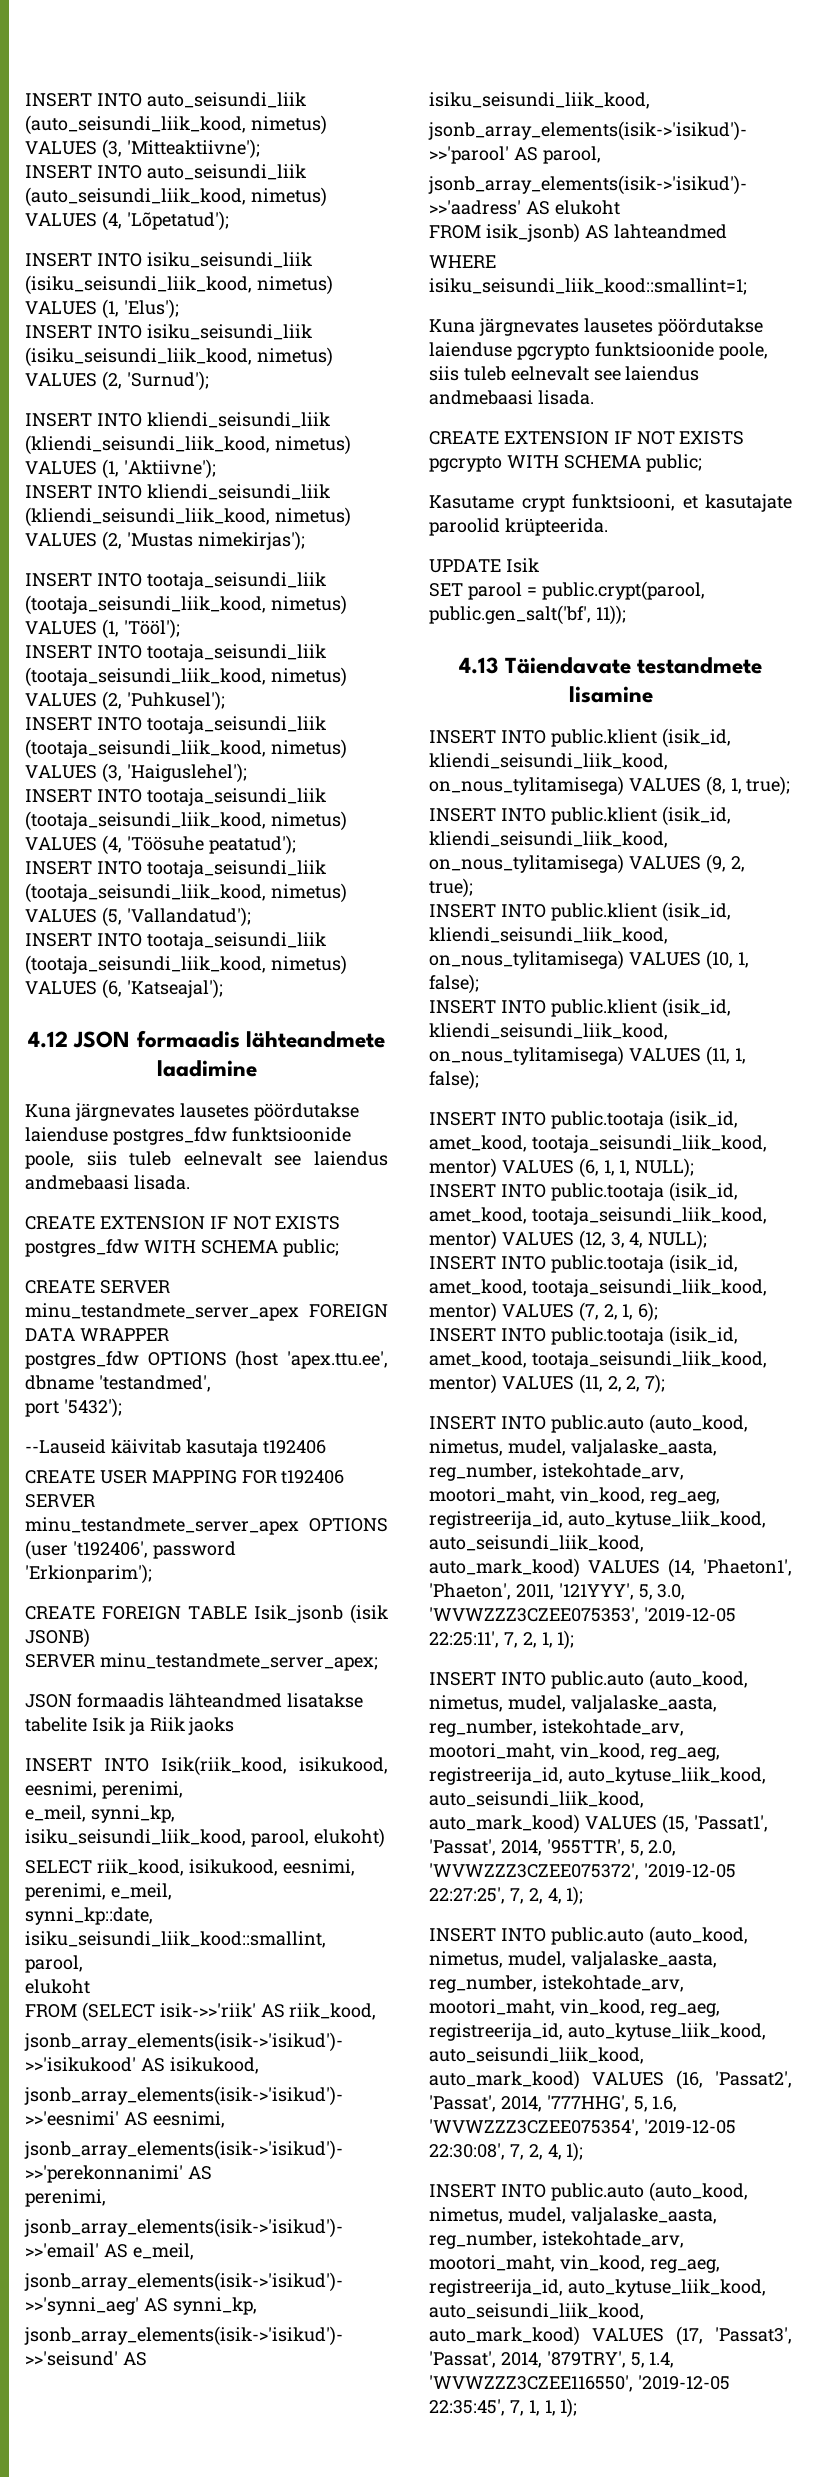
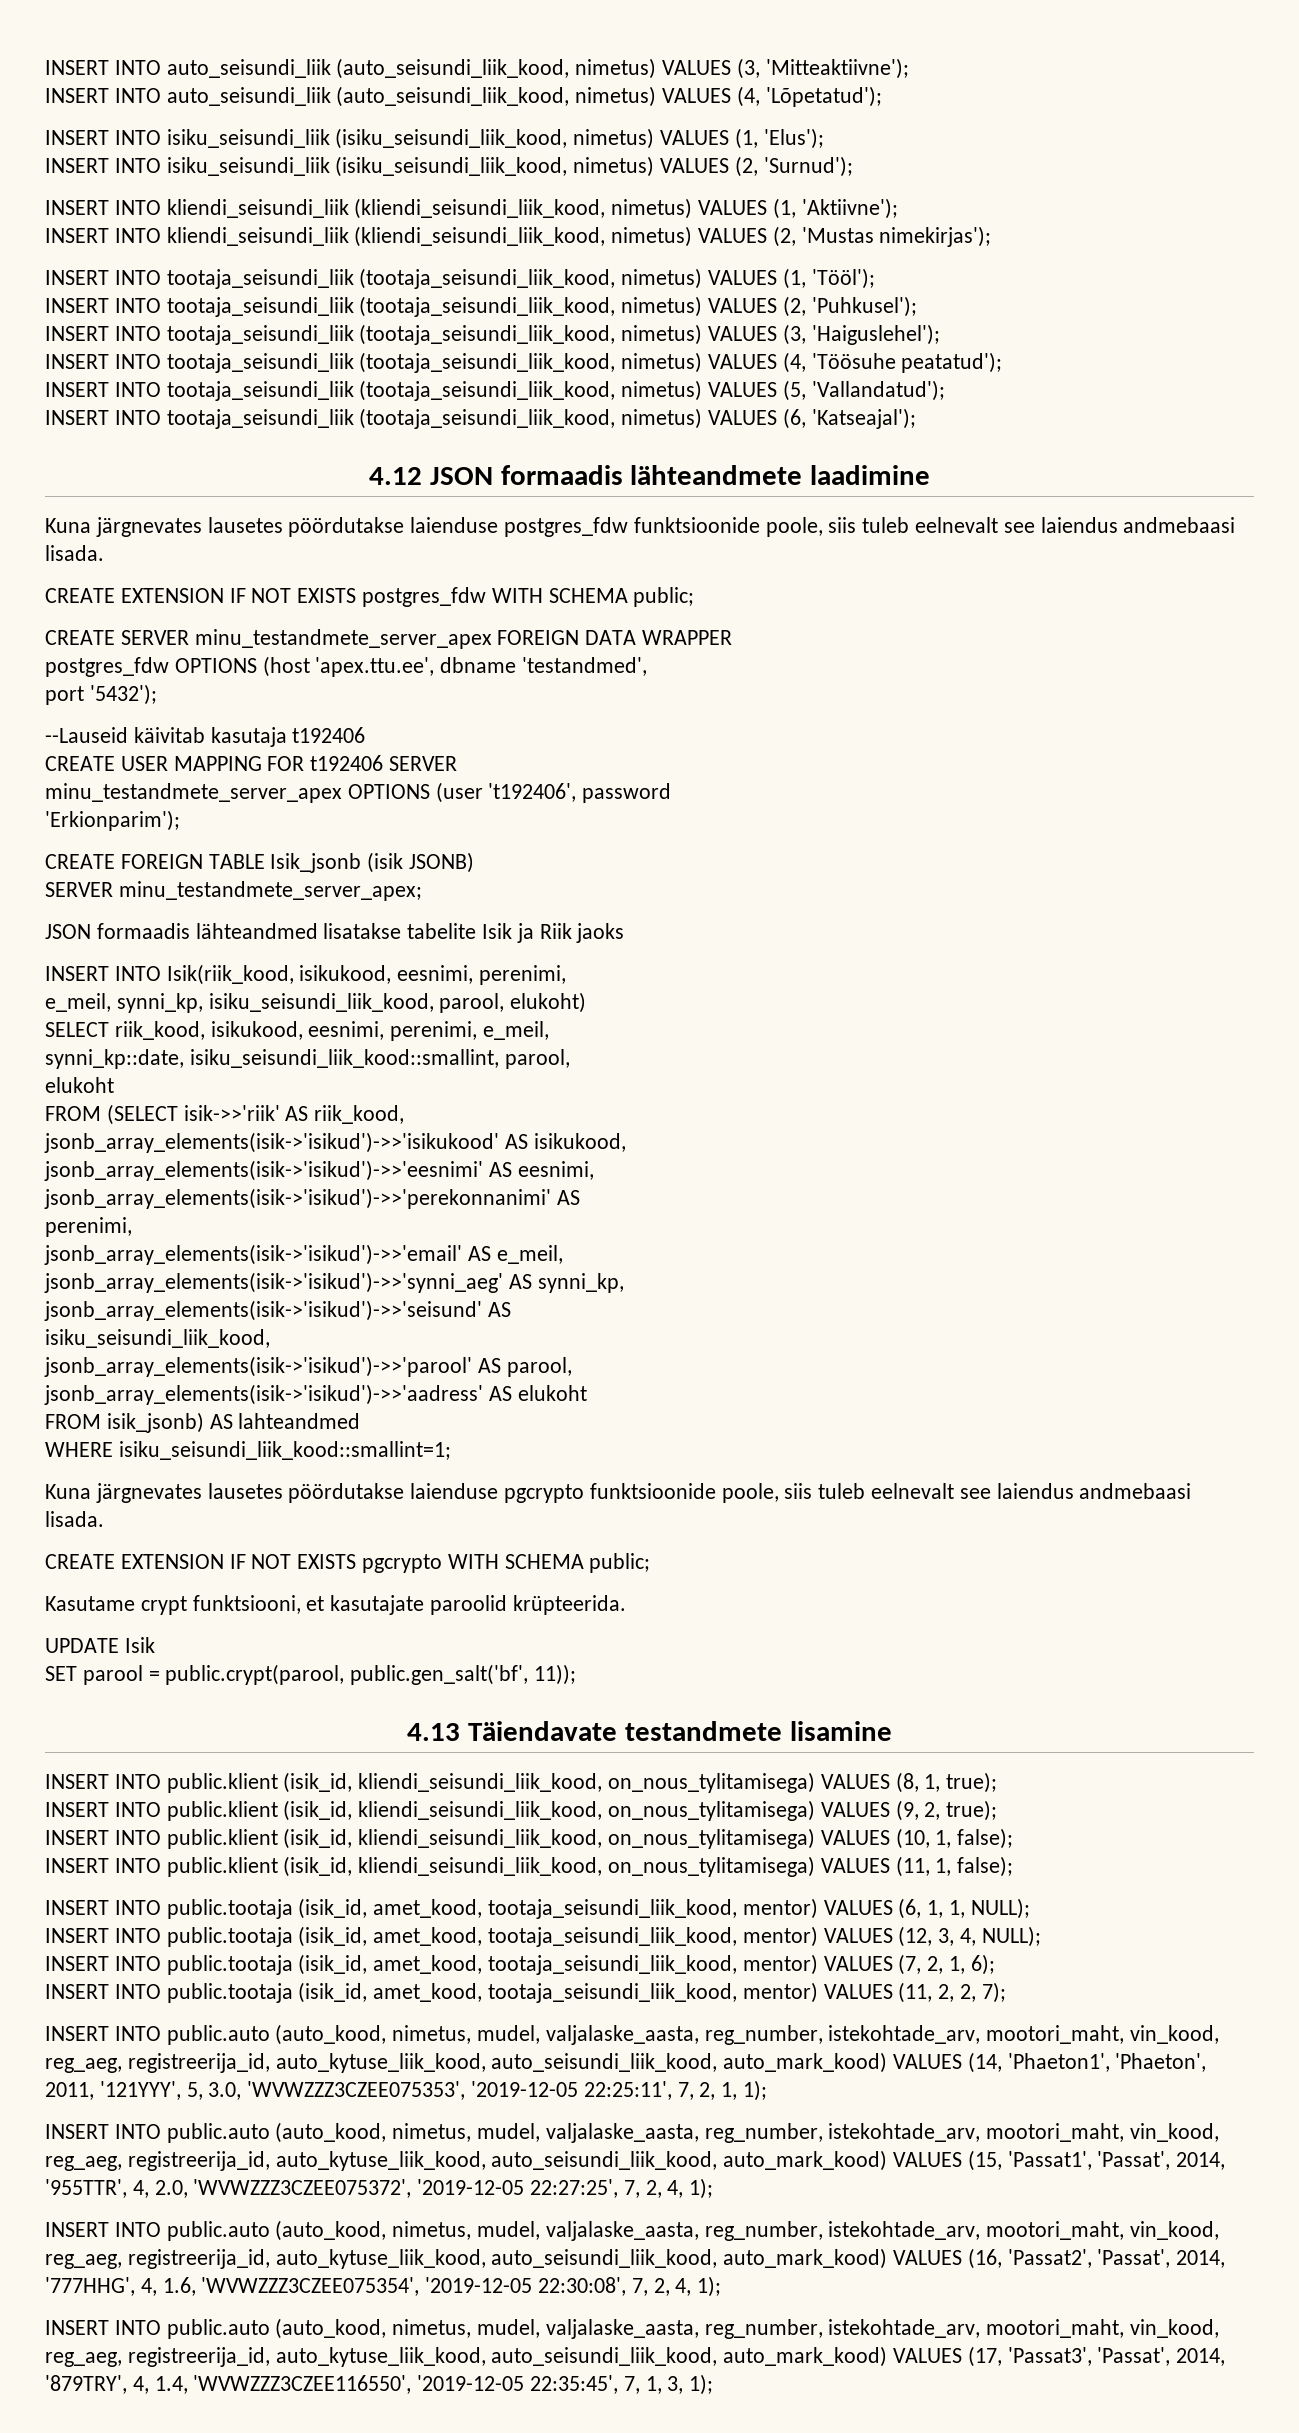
- INSERT INTO public.auto (auto_kood, nimetus, mudel, valjalaske_aasta, reg_number, istekohtade_arv, mootori_maht, vin_kood, reg_aeg, registreerija_id, auto_kytuse_liik_kood, auto_seisundi_liik_kood, auto_mark_kood) VALUES (15, 'Passat1', 'Passat', 2014, '955TTR', 5, 2.0, 'WVWZZZ3CZEE075372', '2019-12-05 22:27:25', 7, 2, 4, 1);
+ INSERT INTO public.auto (auto_kood, nimetus, mudel, valjalaske_aasta, reg_number, istekohtade_arv, mootori_maht, vin_kood, reg_aeg, registreerija_id, auto_kytuse_liik_kood, auto_seisundi_liik_kood, auto_mark_kood) VALUES (15, 'Passat1', 'Passat', 2014, '955TTR', 4, 2.0, 'WVWZZZ3CZEE075372', '2019-12-05 22:27:25', 7, 2, 4, 1);
- INSERT INTO public.auto (auto_kood, nimetus, mudel, valjalaske_aasta, reg_number, istekohtade_arv, mootori_maht, vin_kood, reg_aeg, registreerija_id, auto_kytuse_liik_kood, auto_seisundi_liik_kood, auto_mark_kood) VALUES (16, 'Passat2', 'Passat', 2014, '777HHG', 5, 1.6, 'WVWZZZ3CZEE075354', '2019-12-05 22:30:08', 7, 2, 4, 1);
+ INSERT INTO public.auto (auto_kood, nimetus, mudel, valjalaske_aasta, reg_number, istekohtade_arv, mootori_maht, vin_kood, reg_aeg, registreerija_id, auto_kytuse_liik_kood, auto_seisundi_liik_kood, auto_mark_kood) VALUES (16, 'Passat2', 'Passat', 2014, '777HHG', 4, 1.6, 'WVWZZZ3CZEE075354', '2019-12-05 22:30:08', 7, 2, 4, 1);
- INSERT INTO public.auto (auto_kood, nimetus, mudel, valjalaske_aasta, reg_number, istekohtade_arv, mootori_maht, vin_kood, reg_aeg, registreerija_id, auto_kytuse_liik_kood, auto_seisundi_liik_kood, auto_mark_kood) VALUES (17, 'Passat3', 'Passat', 2014, '879TRY', 5, 1.4, 'WVWZZZ3CZEE116550', '2019-12-05 22:35:45', 7, 1, 1, 1);
+ INSERT INTO public.auto (auto_kood, nimetus, mudel, valjalaske_aasta, reg_number, istekohtade_arv, mootori_maht, vin_kood, reg_aeg, registreerija_id, auto_kytuse_liik_kood, auto_seisundi_liik_kood, auto_mark_kood) VALUES (17, 'Passat3', 'Passat', 2014, '879TRY', 4, 1.4, 'WVWZZZ3CZEE116550', '2019-12-05 22:35:45', 7, 1, 3, 1);

